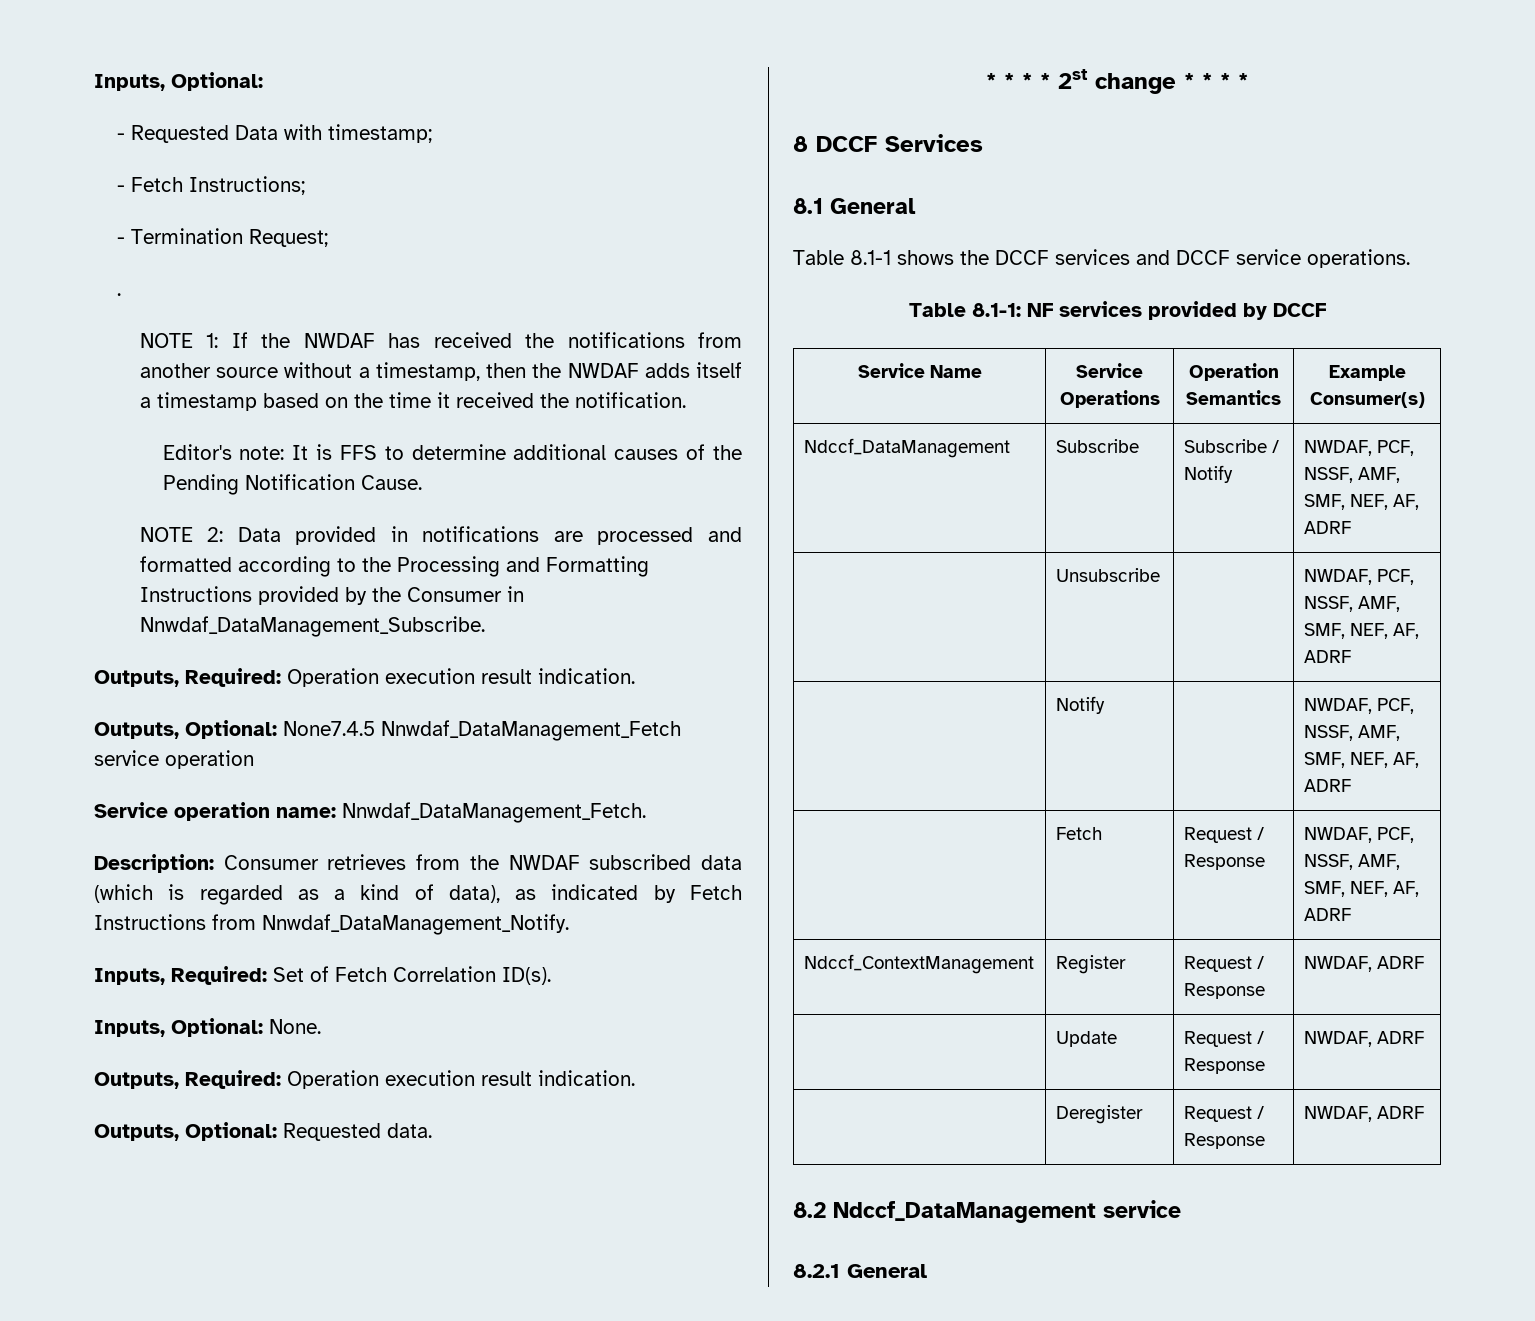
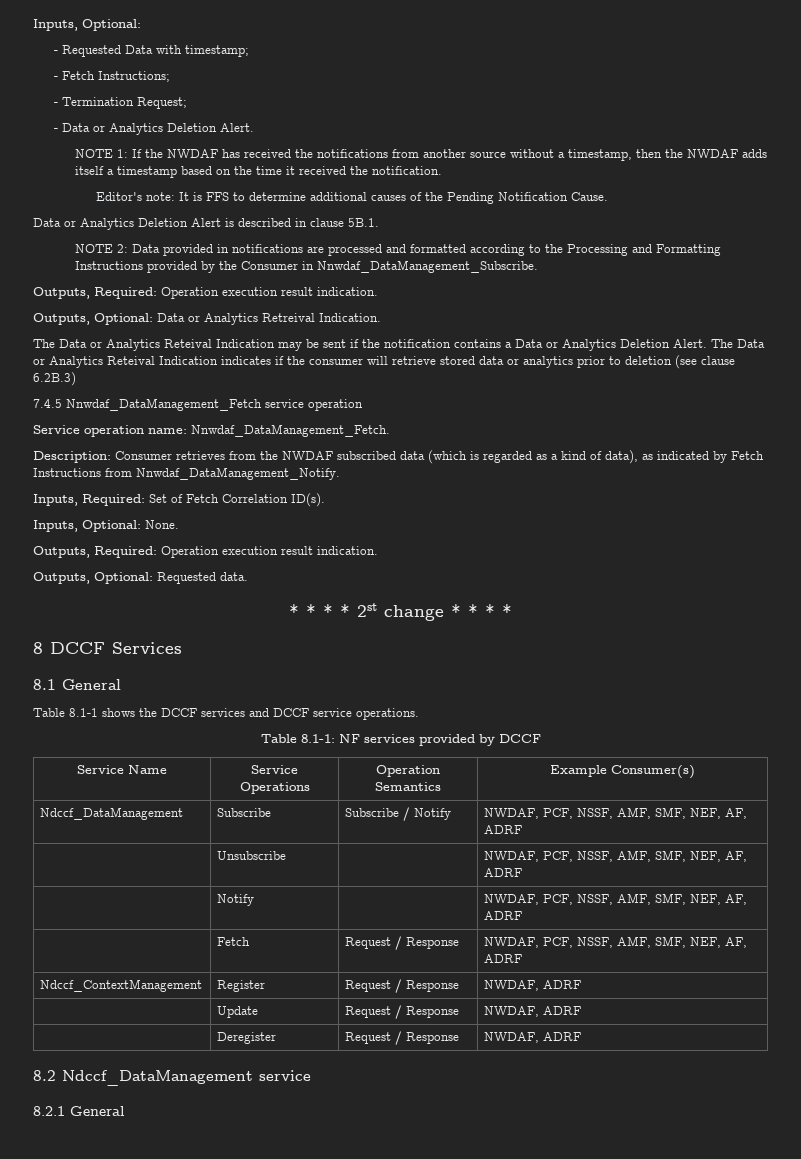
- .
+ - Data or Analytics Deletion Alert.
+ Data or Analytics Deletion Alert is described in clause 5B.1.
- Outputs, Optional: None7.4.5 Nnwdaf_DataManagement_Fetch service operation
+ Outputs, Optional: Data or Analytics Retreival Indication.
+ The Data or Analytics Reteival Indication may be sent if the notification contains a Data or Analytics Deletion Alert. The Data or Analytics Reteival Indication indicates if the consumer will retrieve stored data or analytics prior to deletion (see clause 6.2B.3)
+ 7.4.5 Nnwdaf_DataManagement_Fetch service operation

